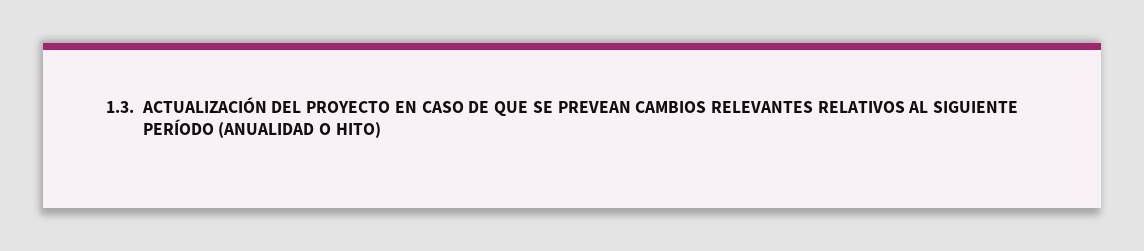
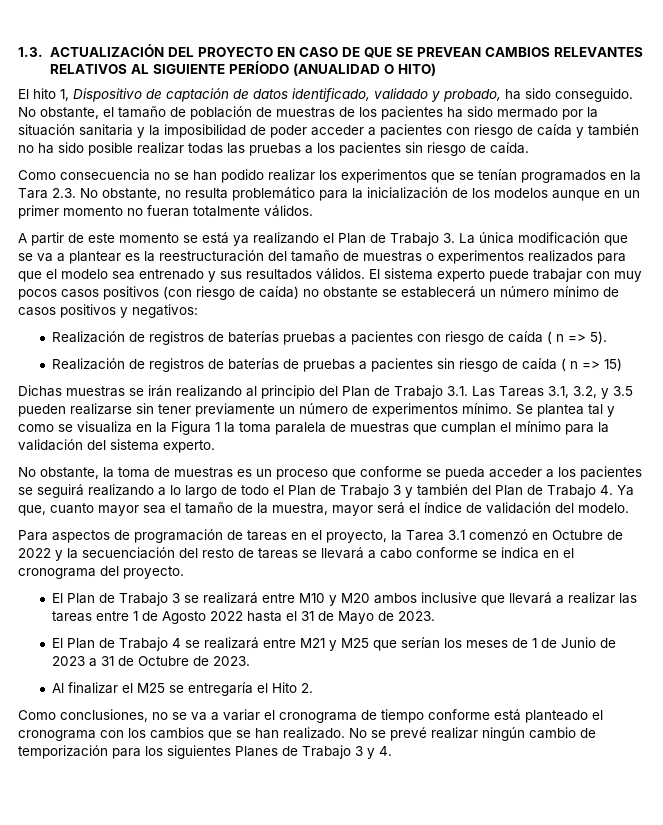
+ El hito 1, Dispositivo de captación de datos identificado, validado y probado, ha sido conseguido. No obstante, el tamaño de población de muestras de los pacientes ha sido mermado por la situación sanitaria y la imposibilidad de poder acceder a pacientes con riesgo de caída y también no ha sido posible realizar todas las pruebas a los pacientes sin riesgo de caída.
+ Como consecuencia no se han podido realizar los experimentos que se tenían programados en la Tara 2.3. No obstante, no resulta problemático para la inicialización de los modelos aunque en un primer momento no fueran totalmente válidos.
+ A partir de este momento se está ya realizando el Plan de Trabajo 3. La única modificación que se va a plantear es la reestructuración del tamaño de muestras o experimentos realizados para que el modelo sea entrenado y sus resultados válidos. El sistema experto puede trabajar con muy pocos casos positivos (con riesgo de caída) no obstante se establecerá un número mínimo de casos positivos y negativos:
+ Realización de registros de baterías pruebas a pacientes con riesgo de caída ( n => 5).
+ Realización de registros de baterías de pruebas a pacientes sin riesgo de caída ( n => 15)
+ Dichas muestras se irán realizando al principio del Plan de Trabajo 3.1. Las Tareas 3.1, 3.2, y 3.5 pueden realizarse sin tener previamente un número de experimentos mínimo. Se plantea tal y como se visualiza en la Figura 1 la toma paralela de muestras que cumplan el mínimo para la validación del sistema experto.
+ No obstante, la toma de muestras es un proceso que conforme se pueda acceder a los pacientes se seguirá realizando a lo largo de todo el Plan de Trabajo 3 y también del Plan de Trabajo 4. Ya que, cuanto mayor sea el tamaño de la muestra, mayor será el índice de validación del modelo.
+ Para aspectos de programación de tareas en el proyecto, la Tarea 3.1 comenzó en Octubre de 2022 y la secuenciación del resto de tareas se llevará a cabo conforme se indica en el cronograma del proyecto.
+ El Plan de Trabajo 3 se realizará entre M10 y M20 ambos inclusive que llevará a realizar las tareas entre 1 de Agosto 2022 hasta el 31 de Mayo de 2023.
+ El Plan de Trabajo 4 se realizará entre M21 y M25 que serían los meses de 1 de Junio de 2023 a 31 de Octubre de 2023.
+ Al finalizar el M25 se entregaría el Hito 2.
+ Como conclusiones, no se va a variar el cronograma de tiempo conforme está planteado el cronograma con los cambios que se han realizado. No se prevé realizar ningún cambio de temporización para los siguientes Planes de Trabajo 3 y 4.

